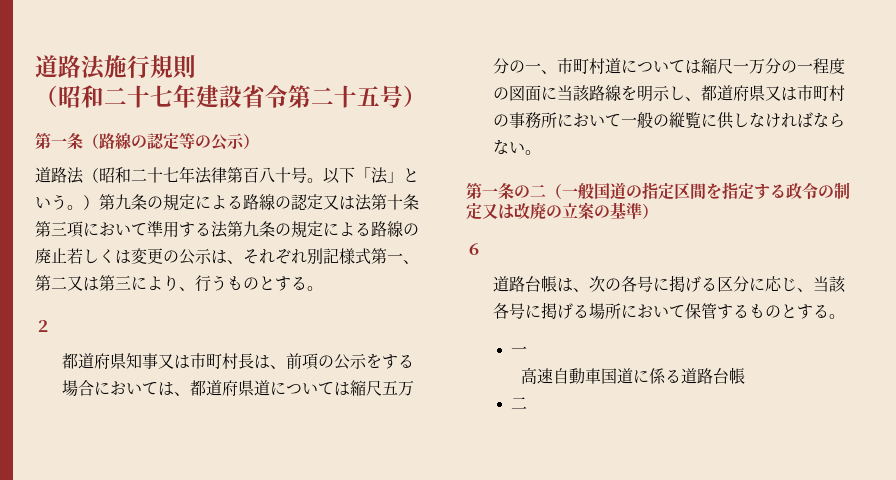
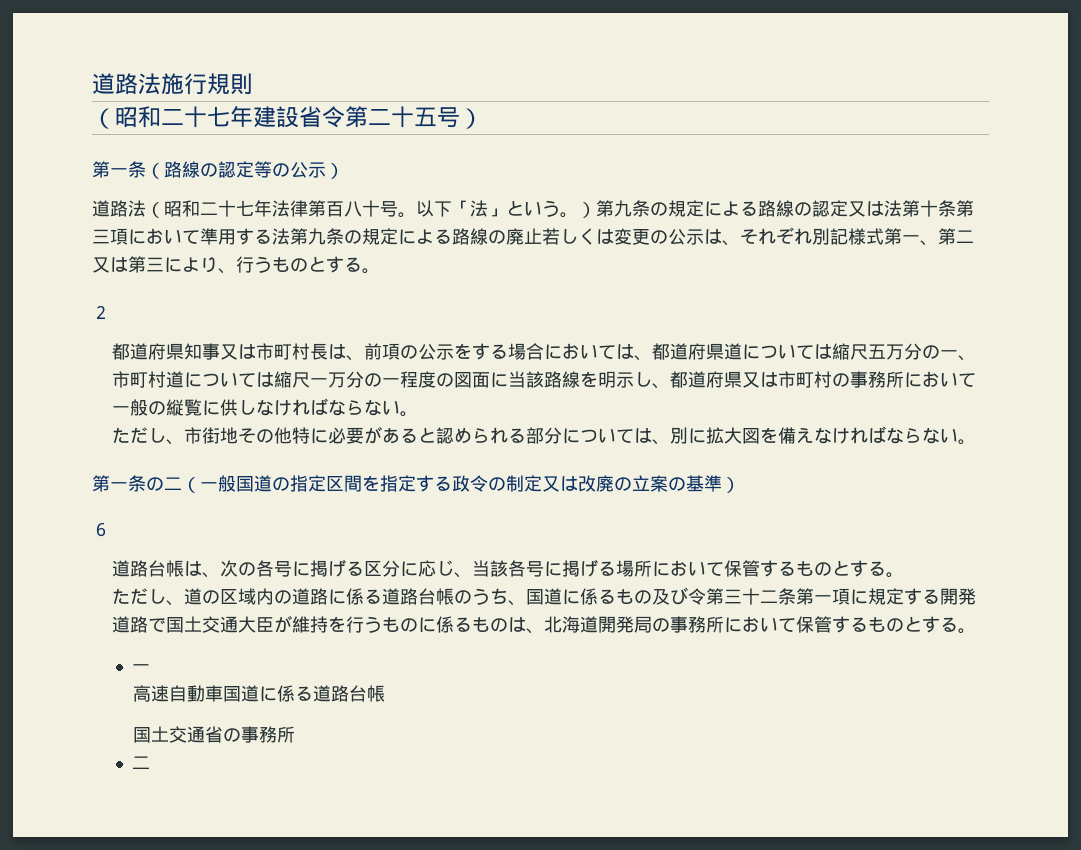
+ ただし、市街地その他特に必要があると認められる部分については、別に拡大図を備えなければならない。
+ ただし、道の区域内の道路に係る道路台帳のうち、国道に係るもの及び令第三十二条第一項に規定する開発道路で国土交通大臣が維持を行うものに係るものは、北海道開発局の事務所において保管するものとする。
+ 国土交通省の事務所

